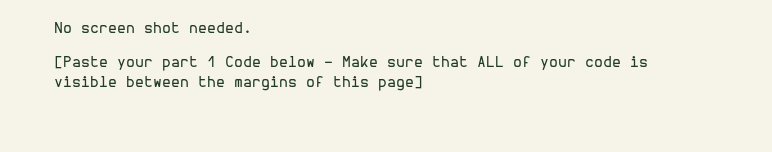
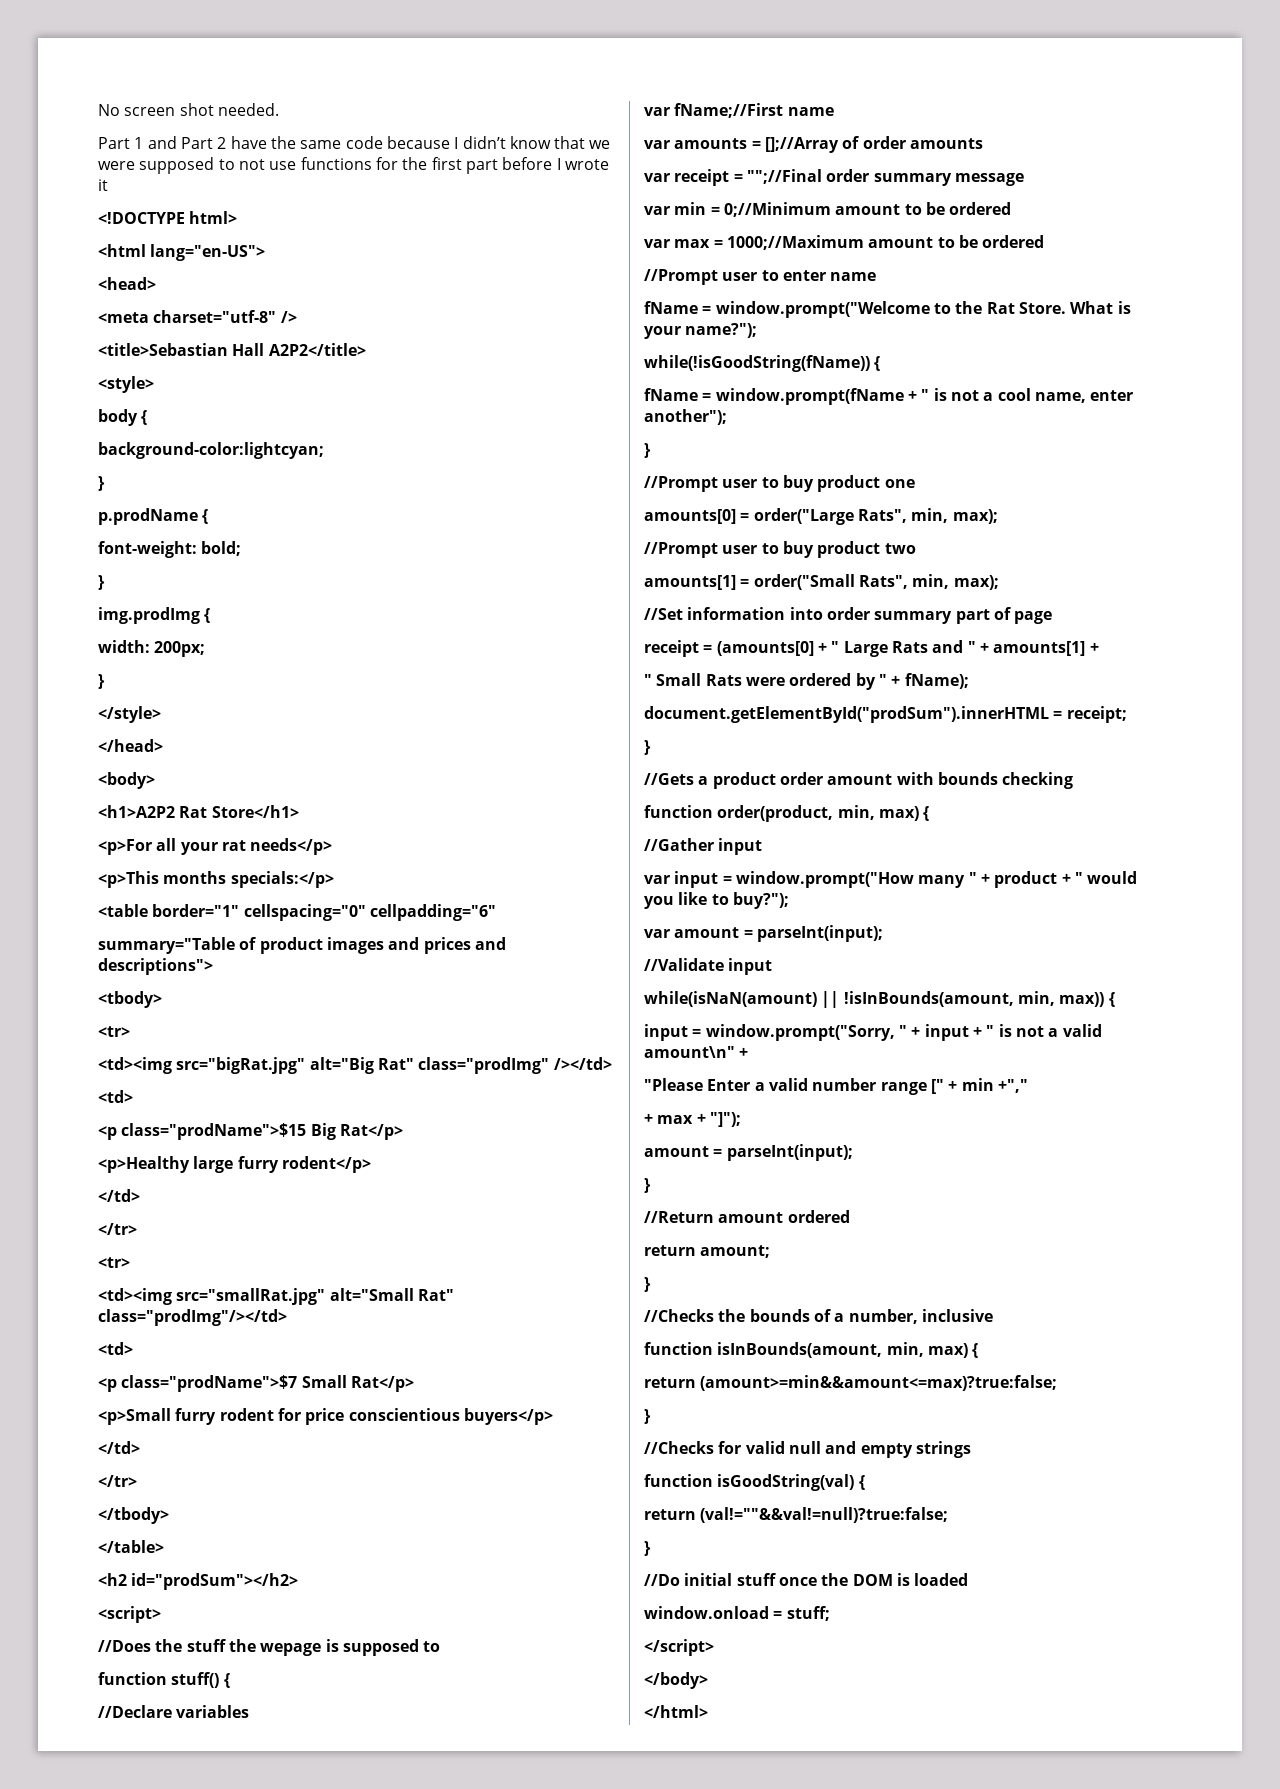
- [Paste your part 1 Code below – Make sure that ALL of your code is visible between the margins of this page]
+ Part 1 and Part 2 have the same code because I didn’t know that we were supposed to not use functions for the first part before I wrote it
+ <!DOCTYPE html>
+ <html lang="en-US">
+ <head>
+ <meta charset="utf-8" />
+ <title>Sebastian Hall A2P2</title>
+ <style>
+ body {
+ background-color:lightcyan;
+ }
+ p.prodName {
+ font-weight: bold;
+ }
+ img.prodImg {
+ width: 200px;
+ }
+ </style>
+ </head>
+ <body>
+ <h1>A2P2 Rat Store</h1>
+ <p>For all your rat needs</p>
+ <p>This months specials:</p>
+ <table border="1" cellspacing="0" cellpadding="6"
+ summary="Table of product images and prices and descriptions">
+ <tbody>
+ <tr>
+ <td><img src="bigRat.jpg" alt="Big Rat" class="prodImg" /></td>
+ <td>
+ <p class="prodName">$15 Big Rat</p>
+ <p>Healthy large furry rodent</p>
+ </td>
+ </tr>
+ <tr>
+ <td><img src="smallRat.jpg" alt="Small Rat" class="prodImg"/></td>
+ <td>
+ <p class="prodName">$7 Small Rat</p>
+ <p>Small furry rodent for price conscientious buyers</p>
+ </td>
+ </tr>
+ </tbody>
+ </table>
+ <h2 id="prodSum"></h2>
+ <script>
+ //Does the stuff the wepage is supposed to
+ function stuff() {
+ //Declare variables
+ var fName;//First name
+ var amounts = [];//Array of order amounts
+ var receipt = "";//Final order summary message
+ var min = 0;//Minimum amount to be ordered
+ var max = 1000;//Maximum amount to be ordered
+ //Prompt user to enter name
+ fName = window.prompt("Welcome to the Rat Store. What is your name?");
+ while(!isGoodString(fName)) {
+ fName = window.prompt(fName + " is not a cool name, enter another");
+ }
+ //Prompt user to buy product one
+ amounts[0] = order("Large Rats", min, max);
+ //Prompt user to buy product two
+ amounts[1] = order("Small Rats", min, max);
+ //Set information into order summary part of page
+ receipt = (amounts[0] + " Large Rats and " + amounts[1] +
+ " Small Rats were ordered by " + fName);
+ document.getElementById("prodSum").innerHTML = receipt;
+ }
+ //Gets a product order amount with bounds checking
+ function order(product, min, max) {
+ //Gather input
+ var input = window.prompt("How many " + product + " would you like to buy?");
+ var amount = parseInt(input);
+ //Validate input
+ while(isNaN(amount) || !isInBounds(amount, min, max)) {
+ input = window.prompt("Sorry, " + input + " is not a valid amount\n" +
+ "Please Enter a valid number range [" + min +","
+ + max + "]");
+ amount = parseInt(input);
+ }
+ //Return amount ordered
+ return amount;
+ }
+ //Checks the bounds of a number, inclusive
+ function isInBounds(amount, min, max) {
+ return (amount>=min&&amount<=max)?true:false;
+ }
+ //Checks for valid null and empty strings
+ function isGoodString(val) {
+ return (val!=""&&val!=null)?true:false;
+ }
+ //Do initial stuff once the DOM is loaded
+ window.onload = stuff;
+ </script>
+ </body>
+ </html>

